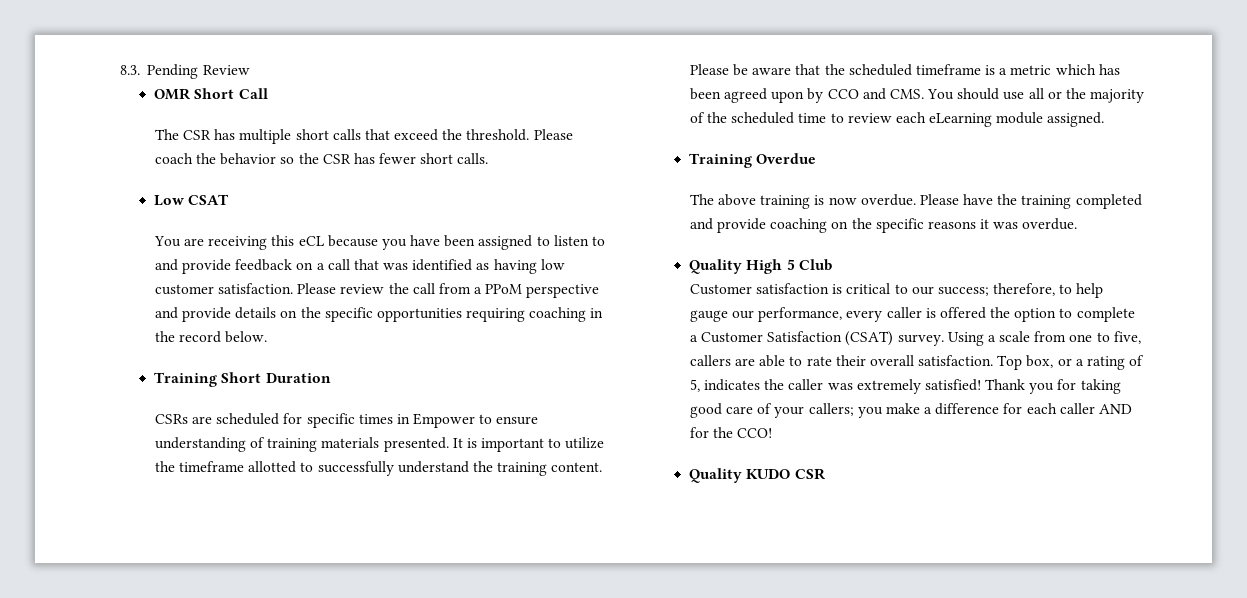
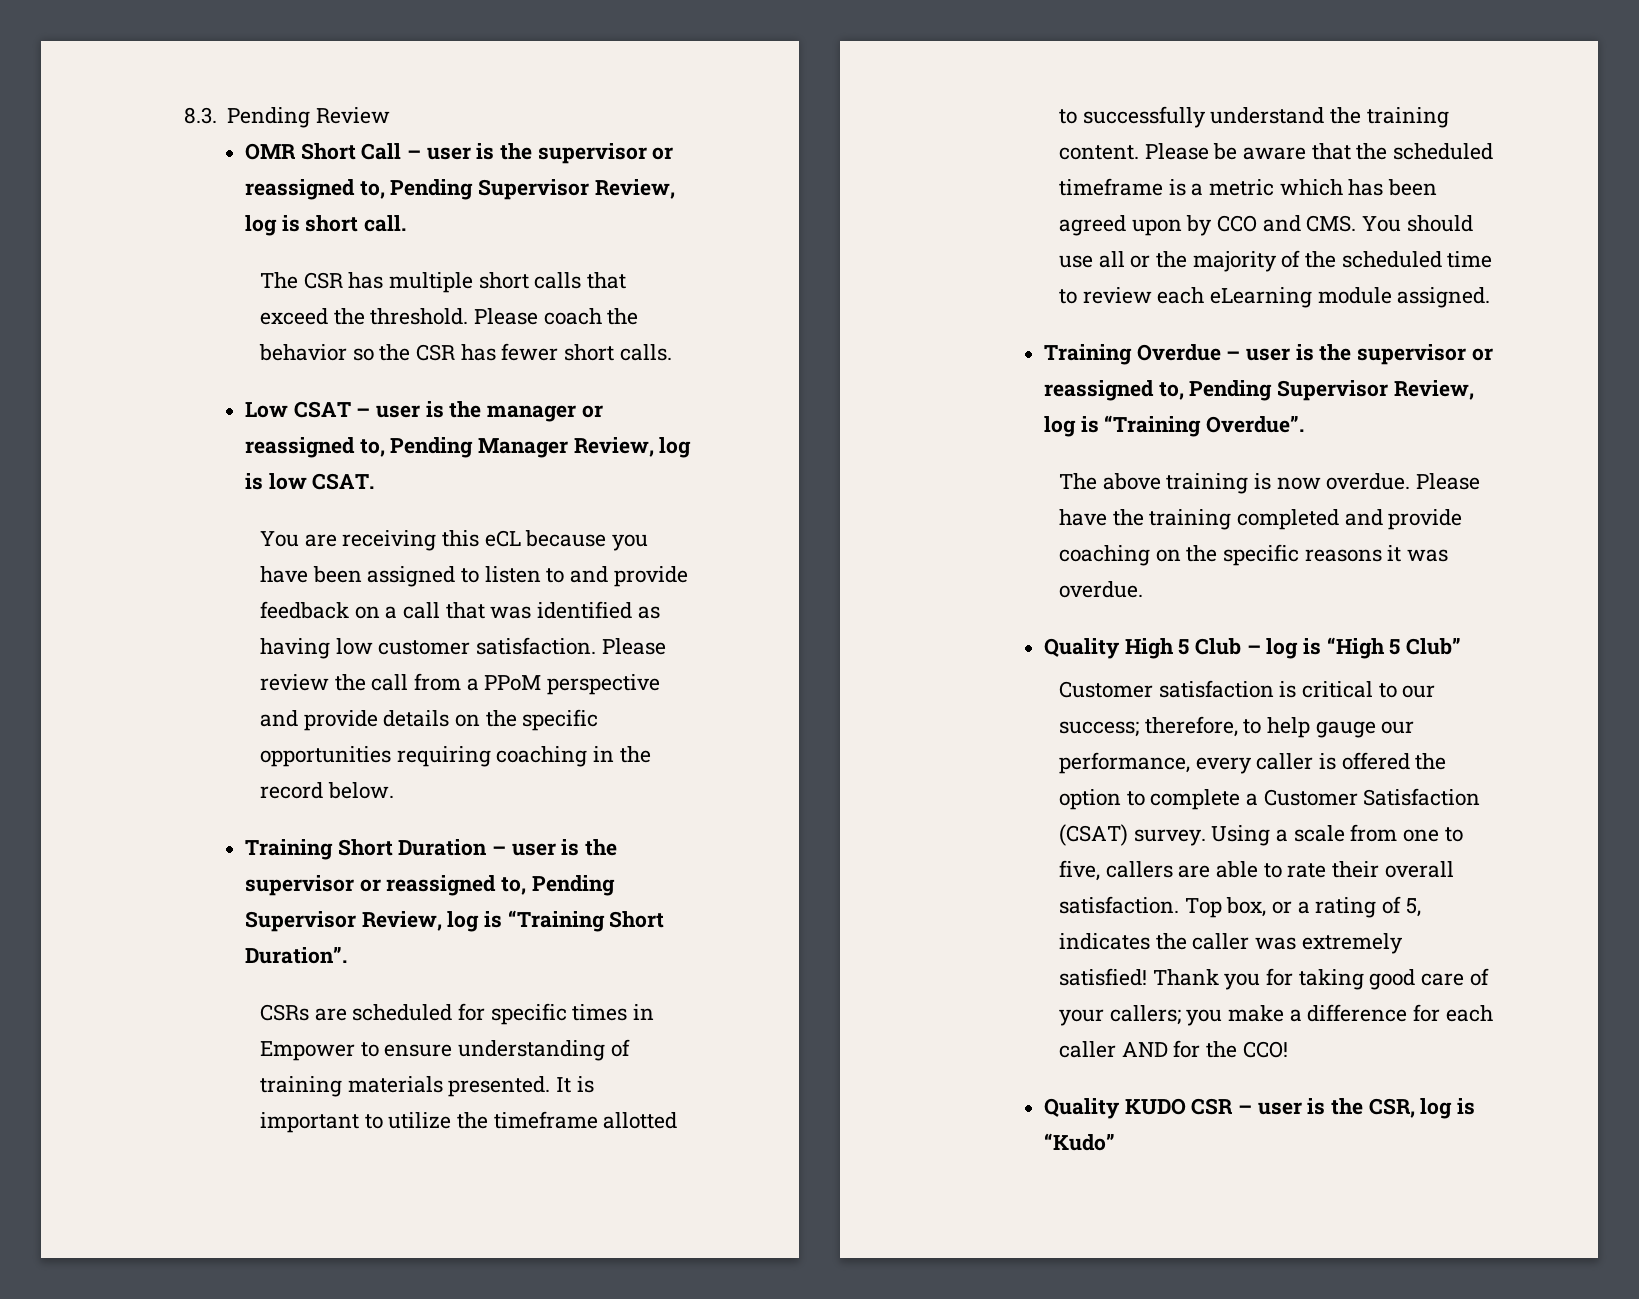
- OMR Short Call
+ OMR Short Call – user is the supervisor or reassigned to, Pending Supervisor Review, log is short call.
- Low CSAT
+ Low CSAT – user is the manager or reassigned to, Pending Manager Review, log is low CSAT.
- Training Short Duration
+ Training Short Duration – user is the supervisor or reassigned to, Pending Supervisor Review, log is “Training Short Duration”.
- Training Overdue
+ Training Overdue – user is the supervisor or reassigned to, Pending Supervisor Review, log is “Training Overdue”.
- Quality High 5 Club
+ Quality High 5 Club – log is “High 5 Club”
- Quality KUDO CSR
+ Quality KUDO CSR – user is the CSR, log is “Kudo”

